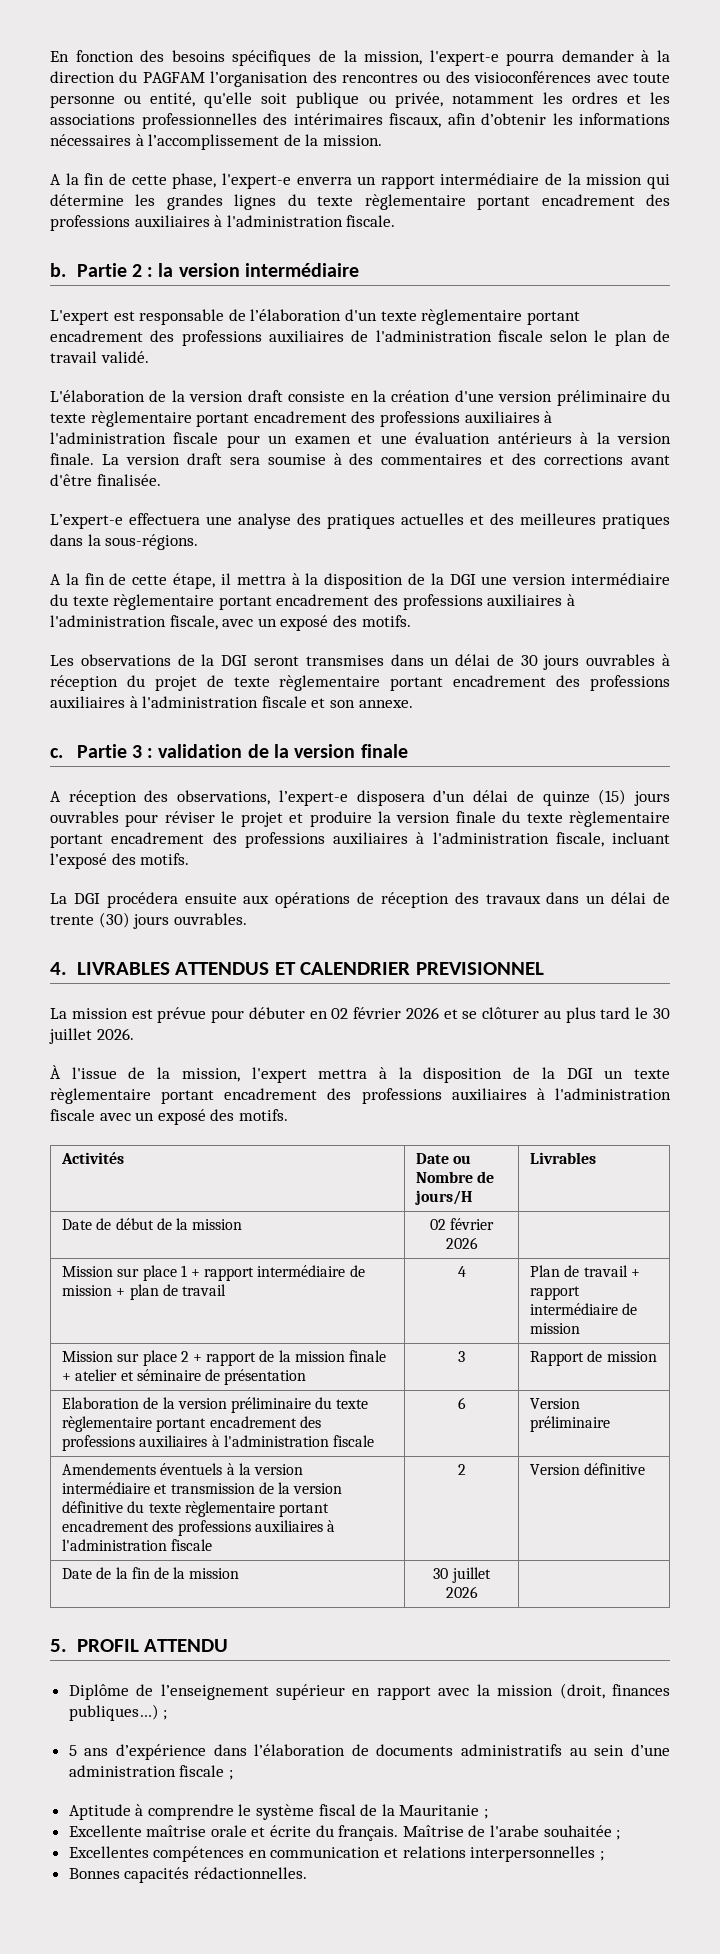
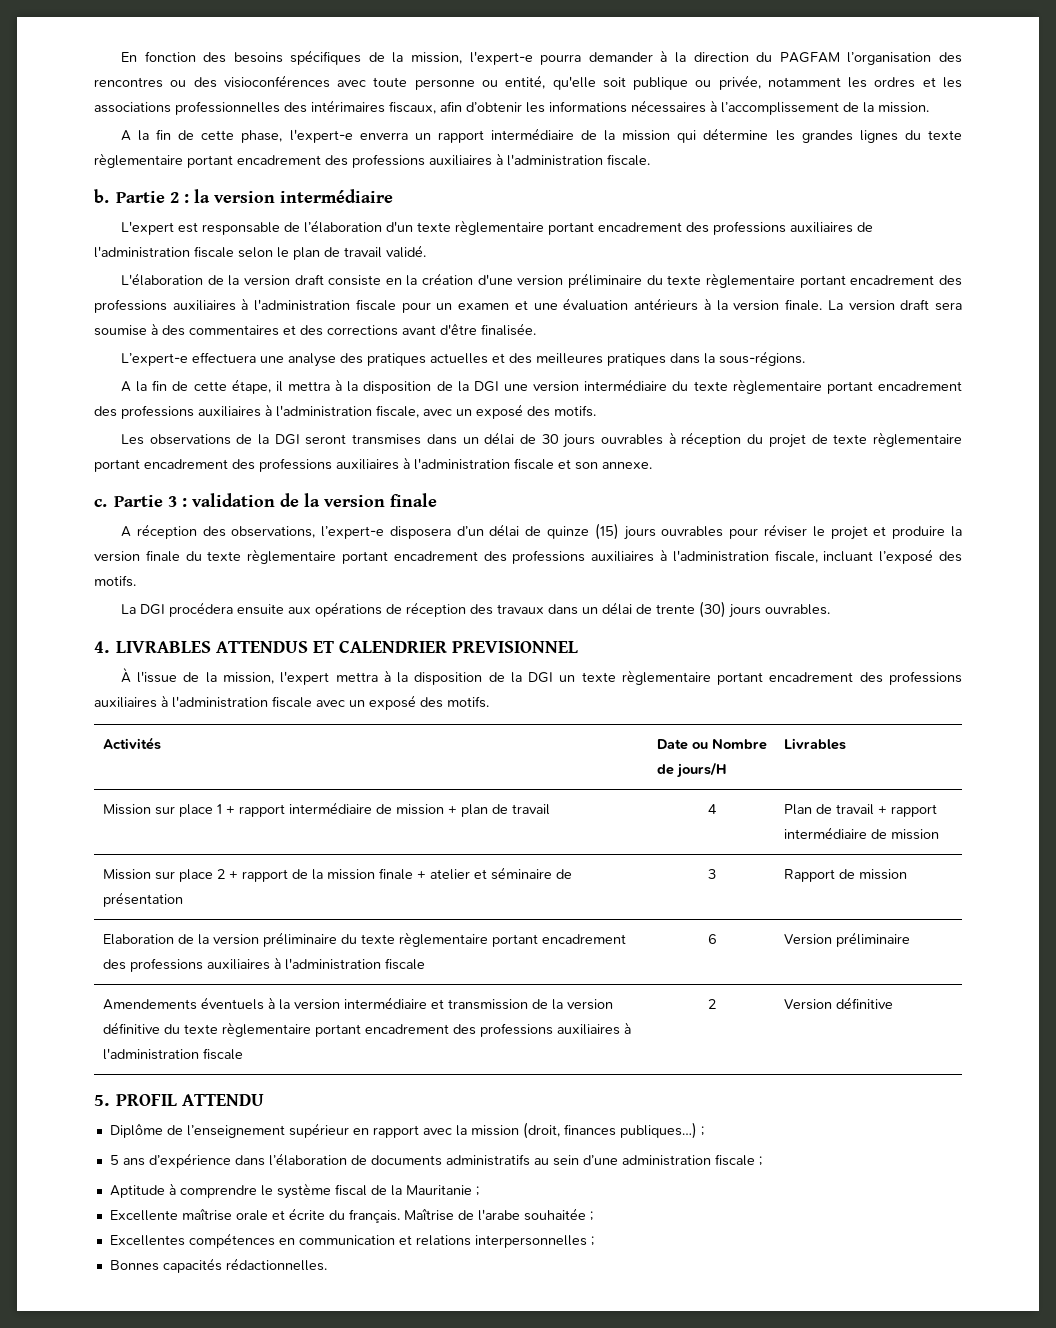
- La mission est prévue pour débuter en 02 février 2026 et se clôturer au plus tard le 30 juillet 2026.
- Date de début de la mission | 02 février 2026 |
- Date de la fin de la mission | 30 juillet 2026 |

